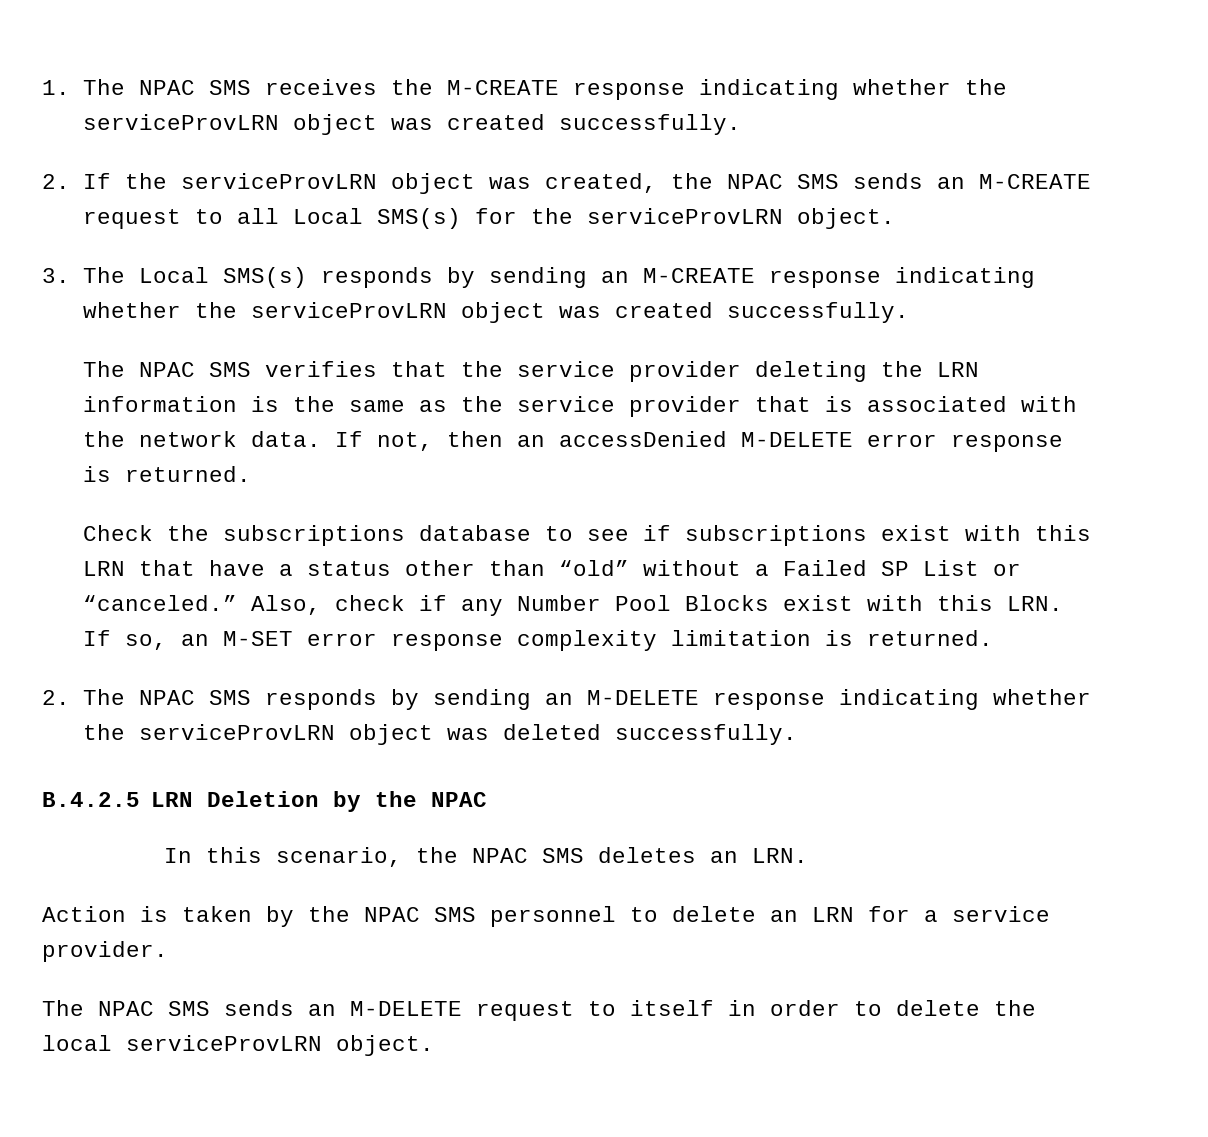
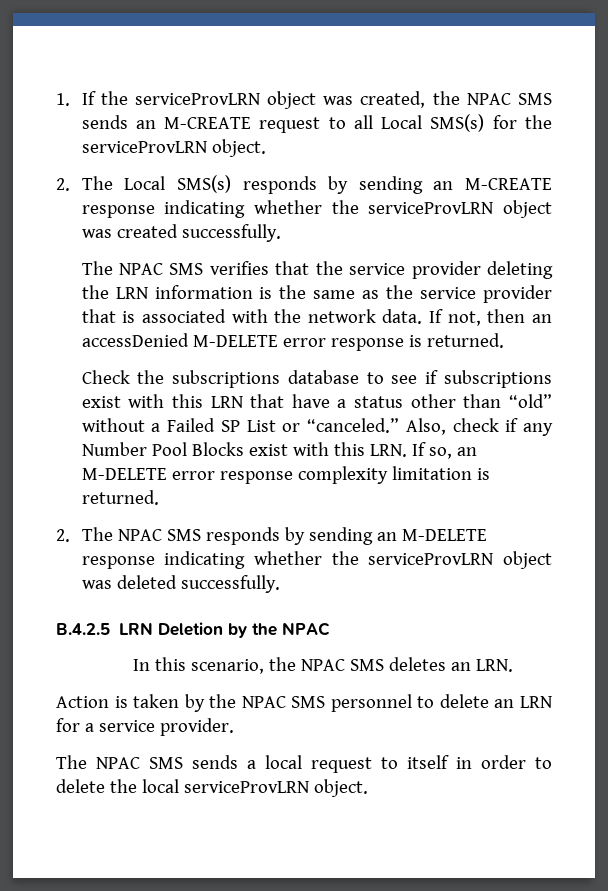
- 1. The NPAC SMS receives the M-CREATE response indicating whether the serviceProvLRN object was created successfully.
- 2. If the serviceProvLRN object was created, the NPAC SMS sends an M-CREATE request to all Local SMS(s) for the serviceProvLRN object.
+ 1. If the serviceProvLRN object was created, the NPAC SMS sends an M-CREATE request to all Local SMS(s) for the serviceProvLRN object.
- 3. The Local SMS(s) responds by sending an M-CREATE response indicating whether the serviceProvLRN object was created successfully.
+ 2. The Local SMS(s) responds by sending an M-CREATE response indicating whether the serviceProvLRN object was created successfully.
- Also, check if any Number Pool Blocks exist with this LRN. If so, an M-SET error response complexity limitation is returned.
+ Also, check if any Number Pool Blocks exist with this LRN. If so, an M-DELETE error response complexity limitation is returned.
- The NPAC SMS sends an M-DELETE request to itself in order to delete the local serviceProvLRN object.
+ The NPAC SMS sends a local request to itself in order to delete the local serviceProvLRN object.

